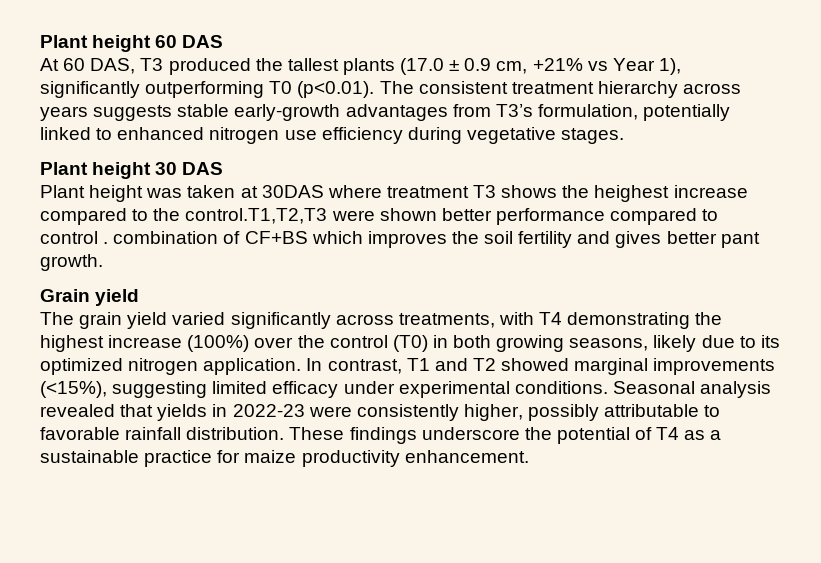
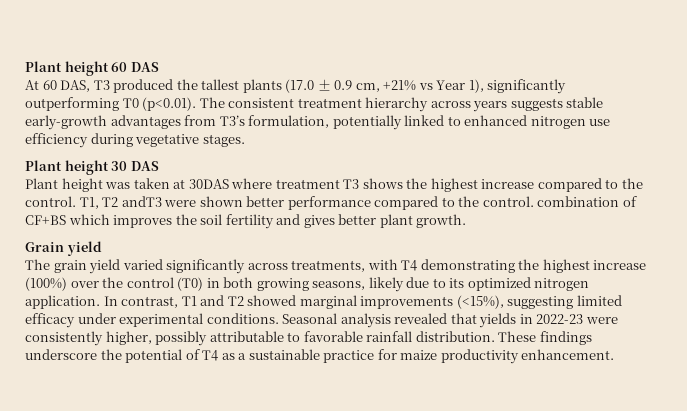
- Plant height was taken at 30DAS where treatment T3 shows the heighest increase compared to the control.T1,T2,T3 were shown better performance compared to control . combination of CF+BS which improves the soil fertility and gives better pant growth.
+ Plant height was taken at 30DAS where treatment T3 shows the highest increase compared to the control. T1, T2 andT3 were shown better performance compared to the control. combination of CF+BS which improves the soil fertility and gives better plant growth.

